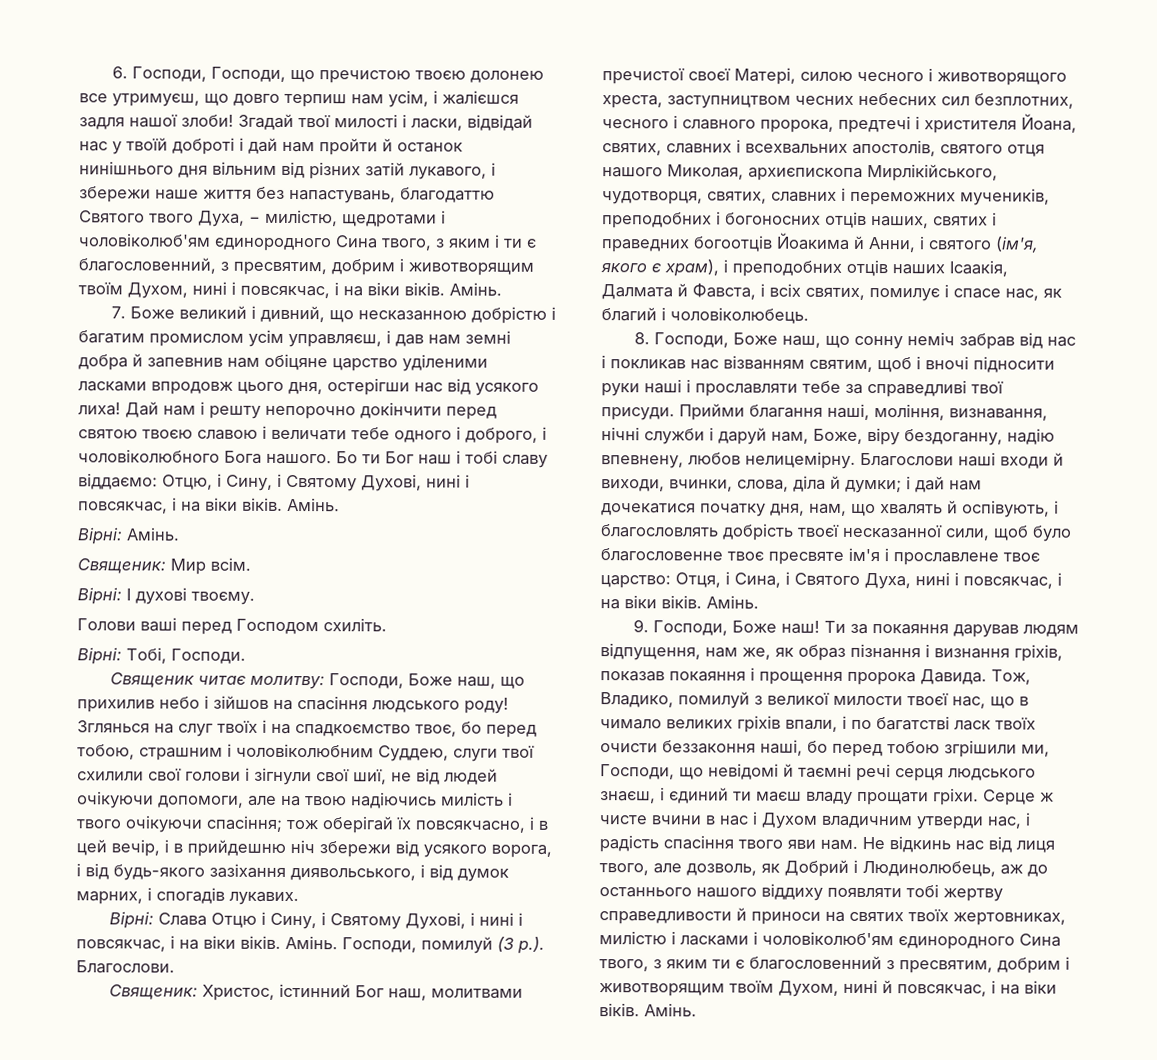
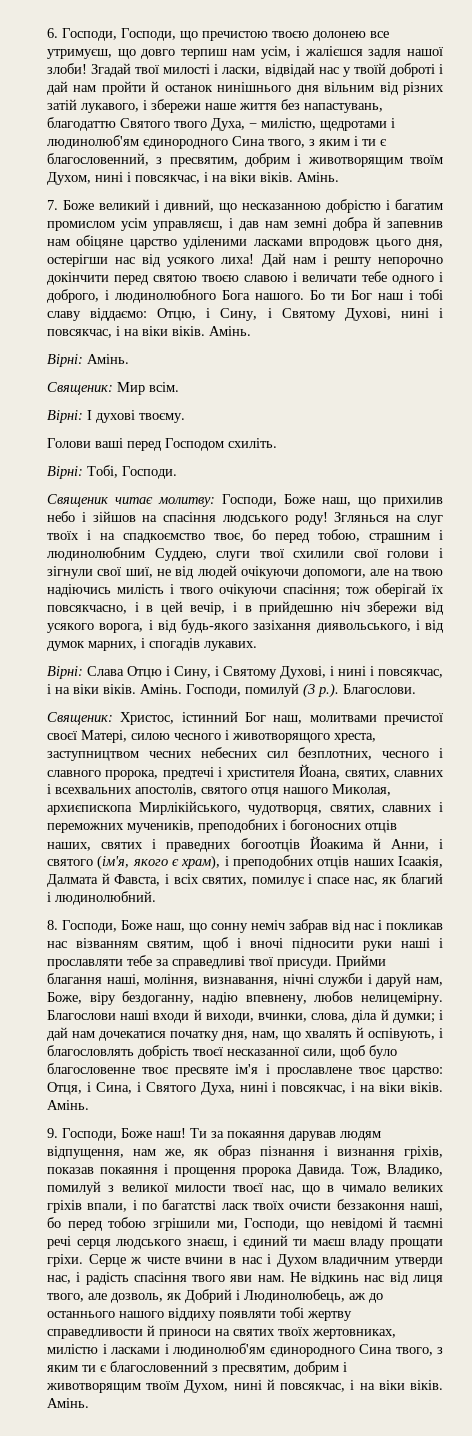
- Згадай твої милості і ласки, відвідай нас у твоїй доброті і дай нам пройти й останок нинішнього дня вільним від різних затій лукавого, і збережи наше життя без напастувань, благодаттю Святого твого Духа, − милістю, щедротами і чоловіколюб'ям єдинородного Сина твого, з яким і ти є благословенний, з пресвятим, добрим і животворящим твоїм Духом, нині і повсякчас, і на віки віків.
+ Згадай твої милості і ласки, відвідай нас у твоїй доброті і дай нам пройти й останок нинішнього дня вільним від різних затій лукавого, і збережи наше життя без напастувань, благодаттю Святого твого Духа, − милістю, щедротами і людинолюб'ям єдинородного Сина твого, з яким і ти є благословенний, з пресвятим, добрим і животворящим твоїм Духом, нині і повсякчас, і на віки віків.
- Дай нам і решту непорочно докінчити перед святою твоєю славою і величати тебе одного і доброго, і чоловіколюбного Бога нашого.
+ Дай нам і решту непорочно докінчити перед святою твоєю славою і величати тебе одного і доброго, і людинолюбного Бога нашого.
- Зглянься на слуг твоїх і на спадкоємство твоє, бо перед тобою, страшним і чоловіколюбним Суддею, слуги твої схилили свої голови і зігнули свої шиї, не від людей очікуючи допомоги, але на твою надіючись милість і твого очікуючи спасіння;
+ Зглянься на слуг твоїх і на спадкоємство твоє, бо перед тобою, страшним і людинолюбним Суддею, слуги твої схилили свої голови і зігнули свої шиї, не від людей очікуючи допомоги, але на твою надіючись милість і твого очікуючи спасіння;
- Христос, істинний Бог наш, молитвами пречистої своєї Матері, силою чесного і животворящого хреста, заступництвом чесних небесних сил безплотних, чесного і славного пророка, предтечі і христителя Йоана, святих, славних і всехвальних апостолів, святого отця нашого Миколая, архиєпископа Мирлікійського, чудотворця, святих, славних і переможних мучеників, преподобних і богоносних отців наших, святих і праведних богоотців Йоакима й Анни, і святого (ім'я, якого є храм), і преподобних отців наших Ісаакія, Далмата й Фавста, і всіх святих, помилує і спасе нас, як благий і чоловіколюбець.
+ Христос, істинний Бог наш, молитвами пречистої своєї Матері, силою чесного і животворящого хреста, заступництвом чесних небесних сил безплотних, чесного і славного пророка, предтечі і христителя Йоана, святих, славних і всехвальних апостолів, святого отця нашого Миколая, архиєпископа Мирлікійського, чудотворця, святих, славних і переможних мучеників, преподобних і богоносних отців наших, святих і праведних богоотців Йоакима й Анни, і святого (ім'я, якого є храм), і преподобних отців наших Ісаакія, Далмата й Фавста, і всіх святих, помилує і спасе нас, як благий і людинолюбний.
- Не відкинь нас від лиця твого, але дозволь, як Добрий і Людинолюбець, аж до останнього нашого віддиху появляти тобі жертву справедливости й приноси на святих твоїх жертовниках, милістю і ласками і чоловіколюб'ям єдинородного Сина твого, з яким ти є благословенний з пресвятим, добрим і животворящим твоїм Духом, нині й повсякчас, і на віки віків.
+ Не відкинь нас від лиця твого, але дозволь, як Добрий і Людинолюбець, аж до останнього нашого віддиху появляти тобі жертву справедливости й приноси на святих твоїх жертовниках, милістю і ласками і людинолюб'ям єдинородного Сина твого, з яким ти є благословенний з пресвятим, добрим і животворящим твоїм Духом, нині й повсякчас, і на віки віків.

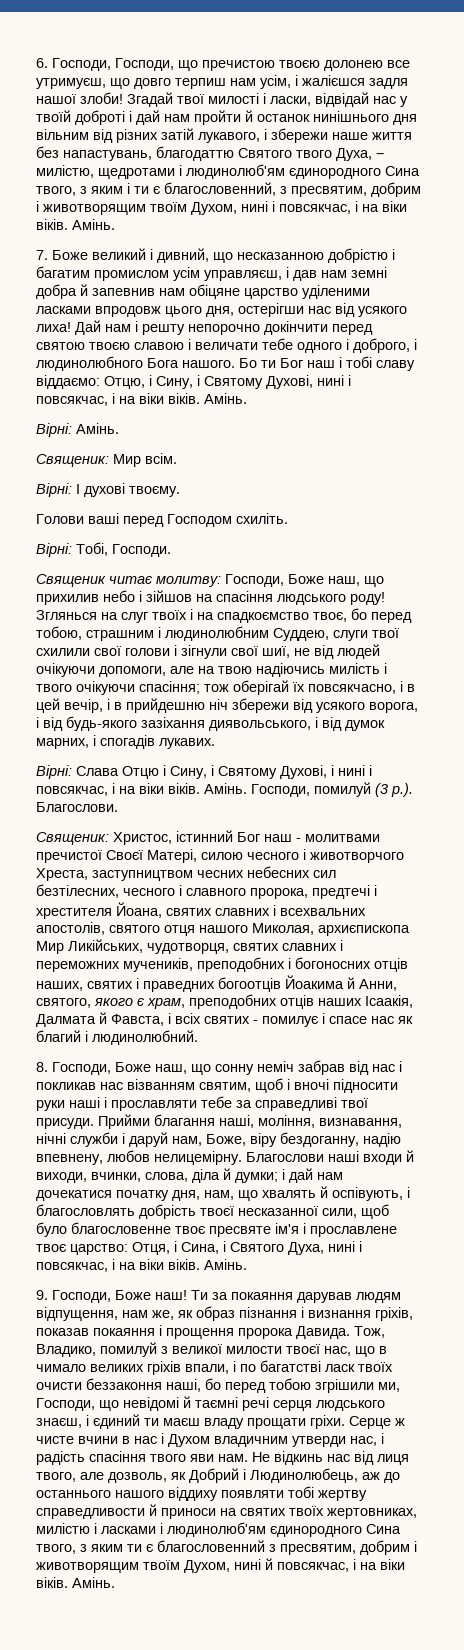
- Христос, істинний Бог наш, молитвами пречистої своєї Матері, силою чесного і животворящого хреста, заступництвом чесних небесних сил безплотних, чесного і славного пророка, предтечі і христителя Йоана, святих, славних і всехвальних апостолів, святого отця нашого Миколая, архиєпископа Мирлікійського, чудотворця, святих, славних і переможних мучеників, преподобних і богоносних отців наших, святих і праведних богоотців Йоакима й Анни, і святого (ім'я, якого є храм), і преподобних отців наших Ісаакія, Далмата й Фавста, і всіх святих, помилує і спасе нас, як благий і людинолюбний.
+ Христос, істинний Бог наш - молитвами пречистої Своєї Матері, силою чесного і животворчого Хреста, заступництвом чесних небесних сил безтілесних, чесного і славного пророка, предтечі і хрестителя Йоана, святих славних і всехвальних апостолів, святого отця нашого Миколая, архиєпископа Мир Ликійських, чудотворця, святих славних і переможних мучеників, преподобних і богоносних отців наших, святих і праведних богоотців Йоакима й Анни, святого, якого є храм, преподобних отців наших Ісаакія, Далмата й Фавста, і всіх святих - помилує і спасе нас як благий і людинолюбний.

